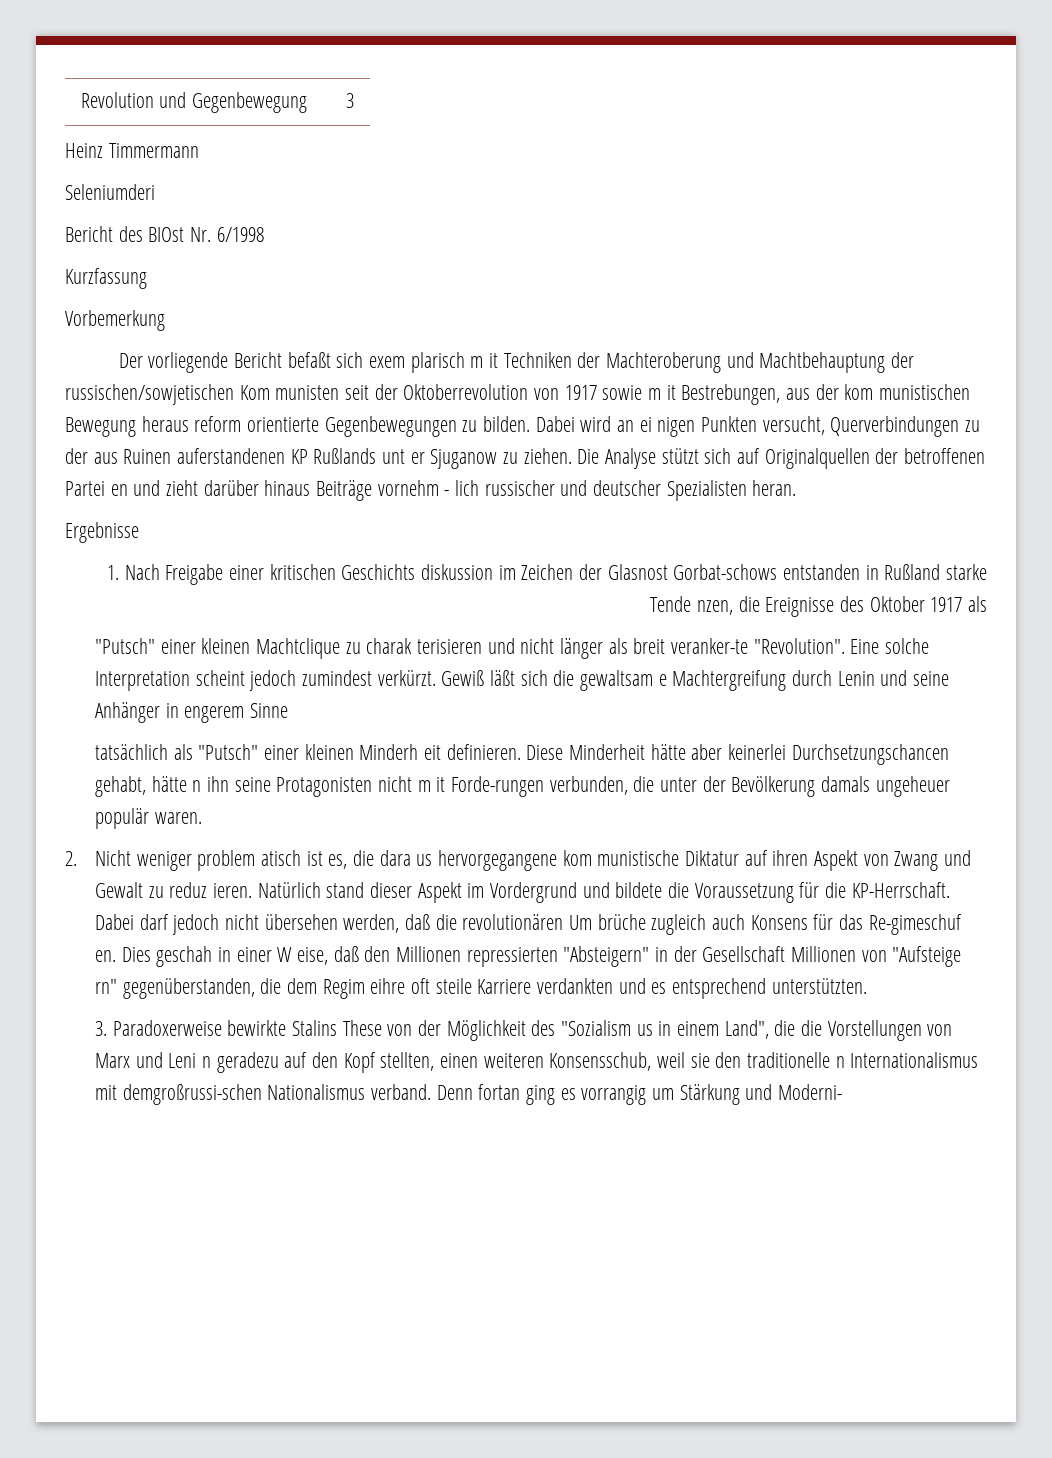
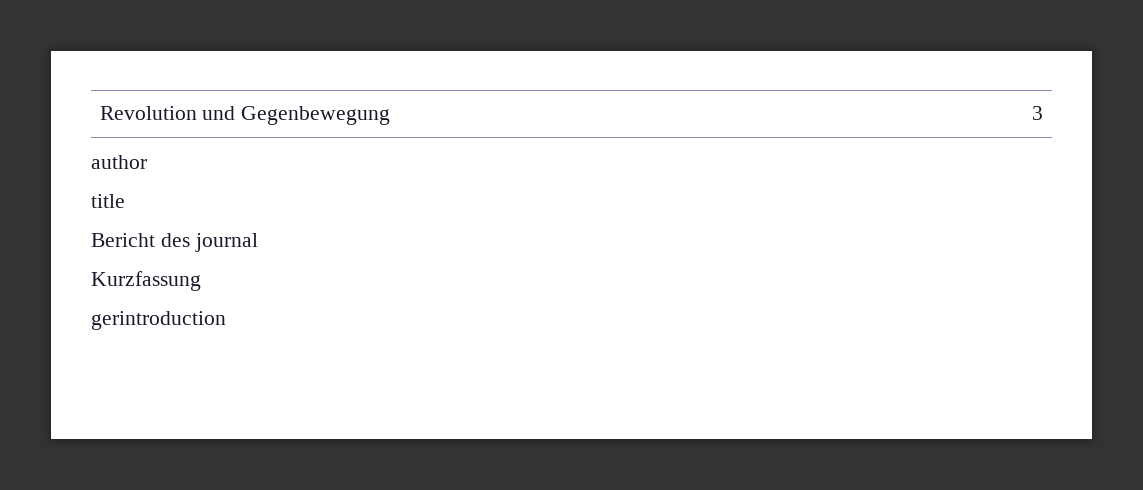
- Heinz Timmermann
- Seleniumderi
+ author
+ title
- Bericht des BIOst Nr. 6/1998
+ Bericht des journal
  Kurzfassung
- Vorbemerkung
- Der vorliegende Bericht befaßt sich exem plarisch m it Techniken der Machteroberung und Machtbehauptung der russischen/sowjetischen Kom munisten seit der Oktoberrevolution von 1917 sowie m it Bestrebungen, aus der kom munistischen Bewegung heraus reform orientierte Gegenbewegungen zu bilden. Dabei wird an ei nigen Punkten versucht, Querverbindungen zu der aus Ruinen auferstandenen KP Rußlands unt er Sjuganow zu ziehen. Die Analyse stützt sich auf Originalquellen der betroffenen Partei en und zieht darüber hinaus Beiträge vornehm - lich russischer und deutscher Spezialisten heran.
- Ergebnisse
- 1. Nach Freigabe einer kritischen Geschichts diskussion im Zeichen der Glasnost Gorbat-schows entstanden in Rußland starke Tende nzen, die Ereignisse des Oktober 1917 als
- "Putsch" einer kleinen Machtclique zu charak terisieren und nicht länger als breit veranker-te "Revolution". Eine solche Interpretation scheint jedoch zumindest verkürzt. Gewiß läßt sich die gewaltsam e Machtergreifung durch Lenin und seine Anhänger in engerem Sinne
- tatsächlich als "Putsch" einer kleinen Minderh eit definieren. Diese Minderheit hätte aber keinerlei Durchsetzungschancen gehabt, hätte n ihn seine Protagonisten nicht m it Forde-rungen verbunden, die unter der Bevölkerung damals ungeheuer populär waren.
- 2. Nicht weniger problem atisch ist es, die dara us hervorgegangene kom munistische Diktatur auf ihren Aspekt von Zwang und Gewalt zu reduz ieren. Natürlich stand dieser Aspekt im Vordergrund und bildete die Voraussetzung für die KP-Herrschaft. Dabei darf jedoch nicht übersehen werden, daß die revolutionären Um brüche zugleich auch Konsens für das Re-gimeschuf en. Dies geschah in einer W eise, daß den Millionen repressierten "Absteigern" in der Gesellschaft Millionen von "Aufsteige rn" gegenüberstanden, die dem Regim eihre oft steile Karriere verdankten und es entsprechend unterstützten.
- 3. Paradoxerweise bewirkte Stalins These von der Möglichkeit des "Sozialism us in einem Land", die die Vorstellungen von Marx und Leni n geradezu auf den Kopf stellten, einen weiteren Konsensschub, weil sie den traditionelle n Internationalismus mit demgroßrussi-schen Nationalismus verband. Denn fortan ging es vorrangig um Stärkung und Moderni-
+ gerintroduction

